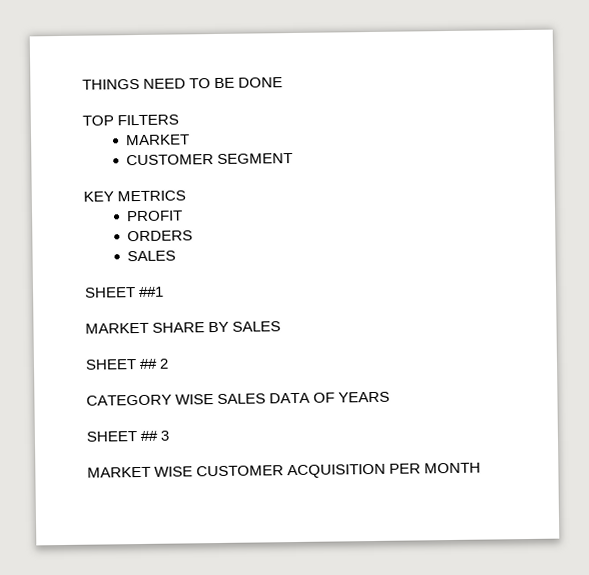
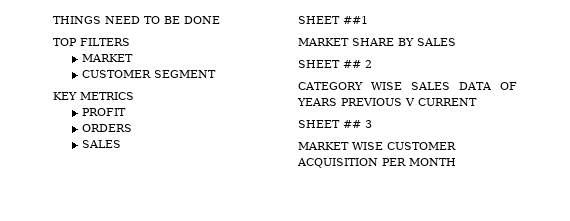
- CATEGORY WISE SALES DATA OF YEARS
+ CATEGORY WISE SALES DATA OF YEARS PREVIOUS V CURRENT

